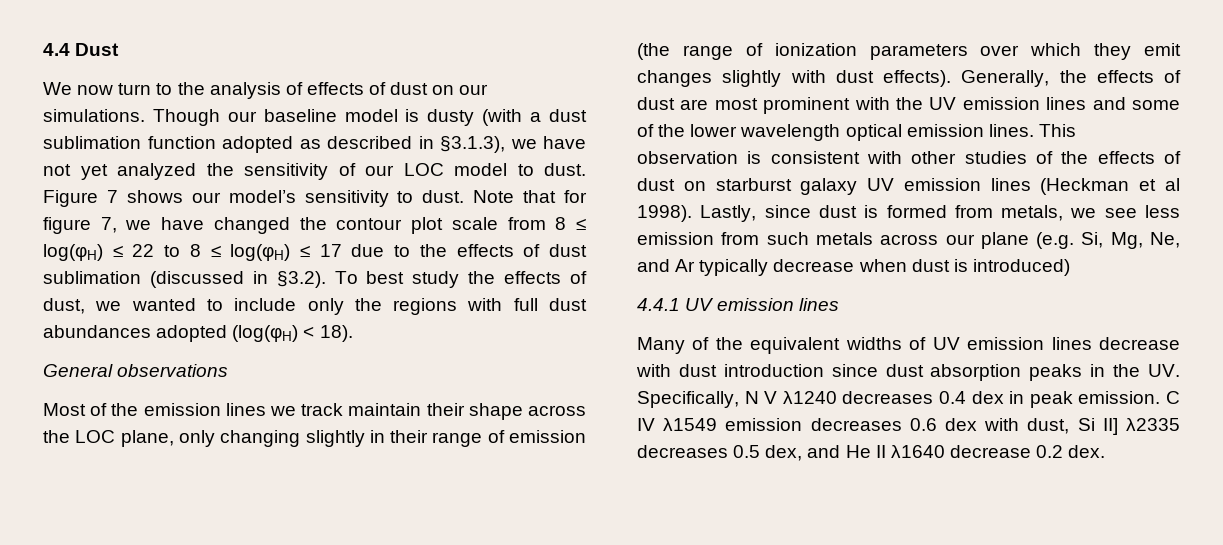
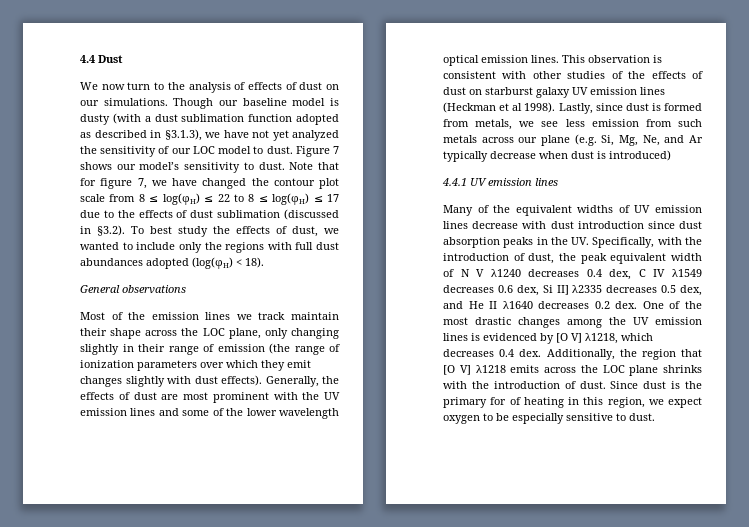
- Many of the equivalent widths of UV emission lines decrease with dust introduction since dust absorption peaks in the UV. Specifically, N V λ1240 decreases 0.4 dex in peak emission. C IV λ1549 emission decreases 0.6 dex with dust, Si II] λ2335 decreases 0.5 dex, and He II λ1640 decrease 0.2 dex.
+ Many of the equivalent widths of UV emission lines decrease with dust introduction since dust absorption peaks in the UV. Specifically, with the introduction of dust, the peak equivalent width of N V λ1240 decreases 0.4 dex, C IV λ1549 decreases 0.6 dex, Si II] λ2335 decreases 0.5 dex, and He II λ1640 decreases 0.2 dex.
+ One of the most drastic changes among the UV emission lines is evidenced by [O V] λ1218, which decreases 0.4 dex. Additionally, the region that [O V] λ1218 emits across the LOC plane shrinks with the introduction of dust. Since dust is the primary for of heating in this region, we expect oxygen to be especially sensitive to dust.

